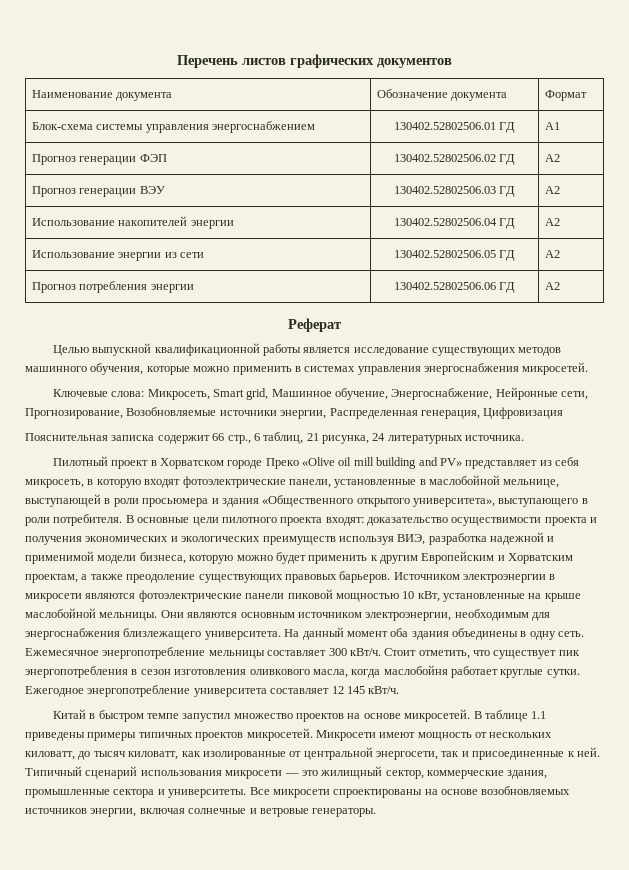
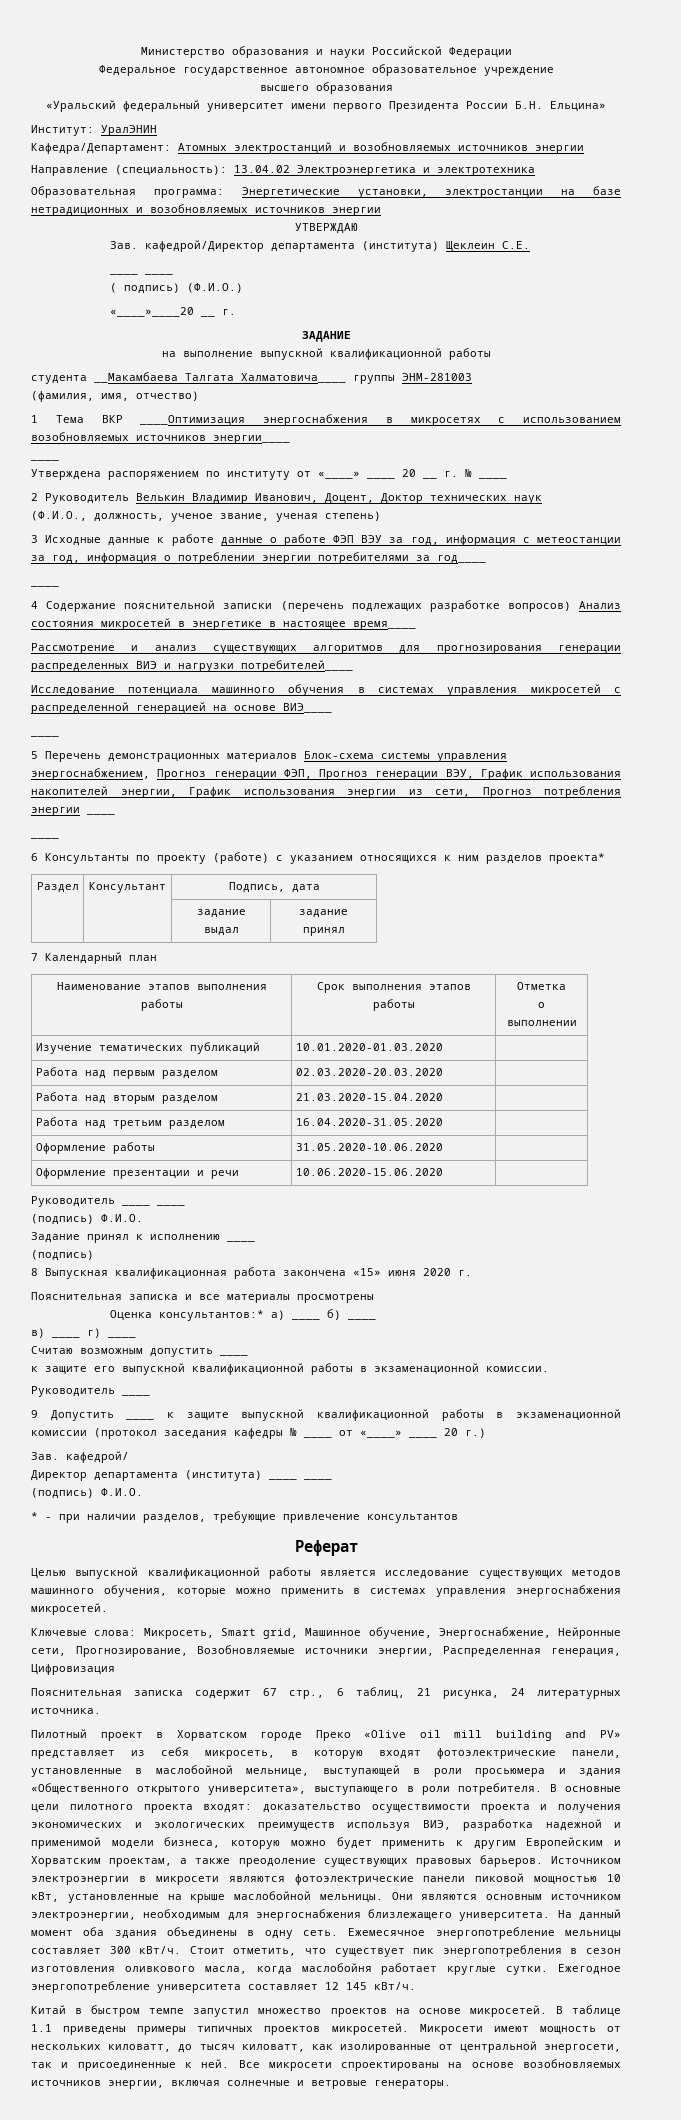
- Перечень листов графических документов
- Наименование документа | Обозначение документа | Формат
- Блок-схема системы управления энергоснабжением | 130402.52802506.01 ГД | А1
- Прогноз генерации ФЭП | 130402.52802506.02 ГД | А2
- Прогноз генерации ВЭУ | 130402.52802506.03 ГД | А2
- Использование накопителей энергии | 130402.52802506.04 ГД | А2
- Использование энергии из сети | 130402.52802506.05 ГД | А2
- Прогноз потребления энергии | 130402.52802506.06 ГД | А2
+ Министерство образования и науки Российской Федерации
+ Федеральное государственное автономное образовательное учреждение
+ высшего образования
+ «Уральский федеральный университет имени первого Президента России Б.Н. Ельцина»
+ Институт: УралЭНИН
+ Кафедра/Департамент: Атомных электростанций и возобновляемых источников энергии
+ Направление (специальность): 13.04.02 Электроэнергетика и электротехника
+ Образовательная программа: Энергетические установки, электростанции на базе нетрадиционных и возобновляемых источников энергии
+ УТВЕРЖДАЮ
+ Зав. кафедрой/Директор департамента (института) Щеклеин С.Е.
+ ____ ____
+ ( подпись) (Ф.И.О.)
+ «____»____20 __ г.
+ ЗАДАНИЕ
+ на выполнение выпускной квалификационной работы
+ студента __Макамбаева Талгата Халматовича____ группы ЭНМ-281003
+ (фамилия, имя, отчество)
+ 1 Тема ВКР ____Оптимизация энергоснабжения в микросетях с использованием возобновляемых источников энергии____
+ ____
+ Утверждена распоряжением по институту от «____» ____ 20 __ г. № ____
+ 2 Руководитель Велькин Владимир Иванович, Доцент, Доктор технических наук
+ (Ф.И.О., должность, ученое звание, ученая степень)
+ 3 Исходные данные к работе данные о работе ФЭП ВЭУ за год, информация с метеостанции за год, информация о потреблении энергии потребителями за год____
+ ____
+ 4 Содержание пояснительной записки (перечень подлежащих разработке вопросов) Анализ состояния микросетей в энергетике в настоящее время____
+ Рассмотрение и анализ существующих алгоритмов для прогнозирования генерации распределенных ВИЭ и нагрузки потребителей____
+ Исследование потенциала машинного обучения в системах управления микросетей с распределенной генерацией на основе ВИЭ____
+ ____
+ 5 Перечень демонстрационных материалов Блок-схема системы управления энергоснабжением, Прогноз генерации ФЭП, Прогноз генерации ВЭУ, График использования накопителей энергии, График использования энергии из сети, Прогноз потребления энергии ____
+ ____
+ 6 Консультанты по проекту (работе) с указанием относящихся к ним разделов проекта*
+ Раздел | Консультант | Подпись, дата
+ | | задание выдал | задание принял
+ 7 Календарный план
+ Наименование этапов выполнения работы | Срок выполнения этапов работы | Отметка
+ о выполнении
+ Изучение тематических публикаций | 10.01.2020-01.03.2020 |
+ Работа над первым разделом | 02.03.2020-20.03.2020 |
+ Работа над вторым разделом | 21.03.2020-15.04.2020 |
+ Работа над третьим разделом | 16.04.2020-31.05.2020 |
+ Оформление работы | 31.05.2020-10.06.2020 |
+ Оформление презентации и речи | 10.06.2020-15.06.2020 |
+ Руководитель ____ ____
+ (подпись) Ф.И.О.
+ Задание принял к исполнению ____
+ (подпись)
+ 8 Выпускная квалификационная работа закончена «15» июня 2020 г.
+ Пояснительная записка и все материалы просмотрены
+ Оценка консультантов:* а) ____ б) ____
+ в) ____ г) ____
+ Считаю возможным допустить ____
+ к защите его выпускной квалификационной работы в экзаменационной комиссии.
+ Руководитель ____
+ 9 Допустить ____ к защите выпускной квалификационной работы в экзаменационной комиссии (протокол заседания кафедры № ____ от «____» ____ 20 г.)
+ Зав. кафедрой/
+ Директор департамента (института) ____ ____
+ (подпись) Ф.И.О.
+ * - при наличии разделов, требующие привлечение консультантов
- Пояснительная записка содержит 66 стр., 6 таблиц, 21 рисунка, 24 литературных источника.
+ Пояснительная записка содержит 67 стр., 6 таблиц, 21 рисунка, 24 литературных источника.
- Типичный сценарий использования микросети — это жилищный сектор, коммерческие здания, промышленные сектора и университеты.

